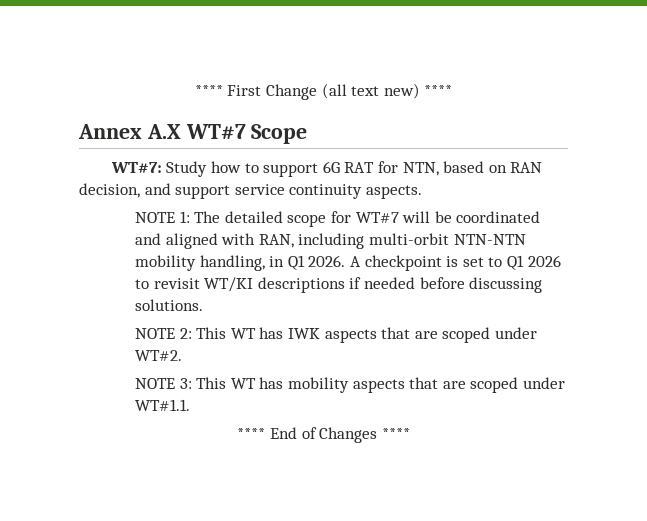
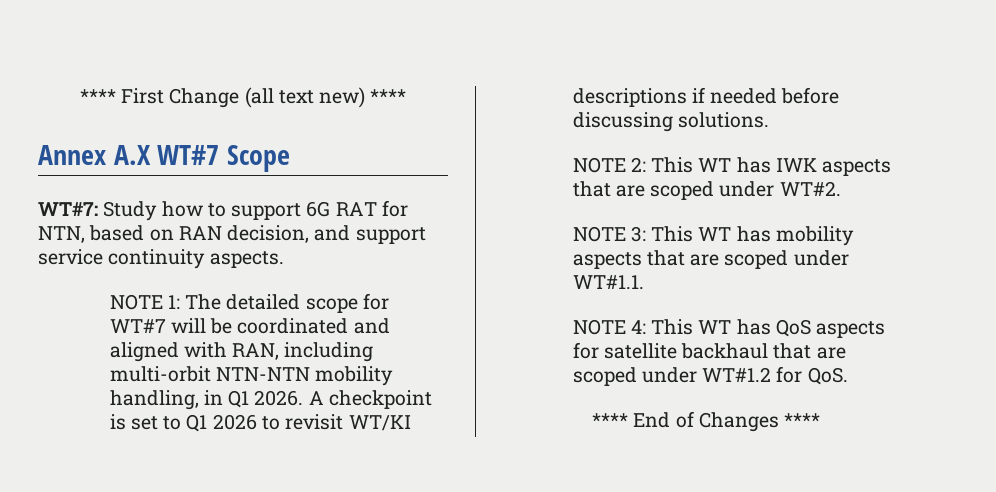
+ NOTE 4: This WT has QoS aspects for satellite backhaul that are scoped under WT#1.2 for QoS.

